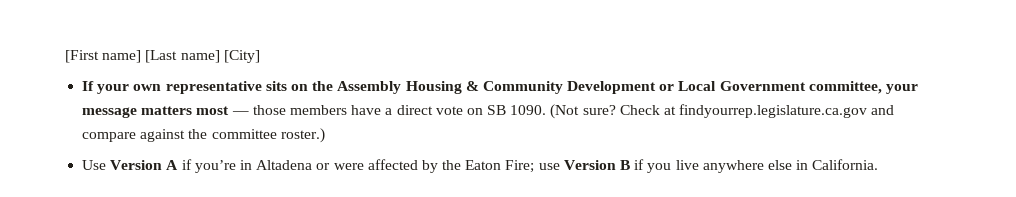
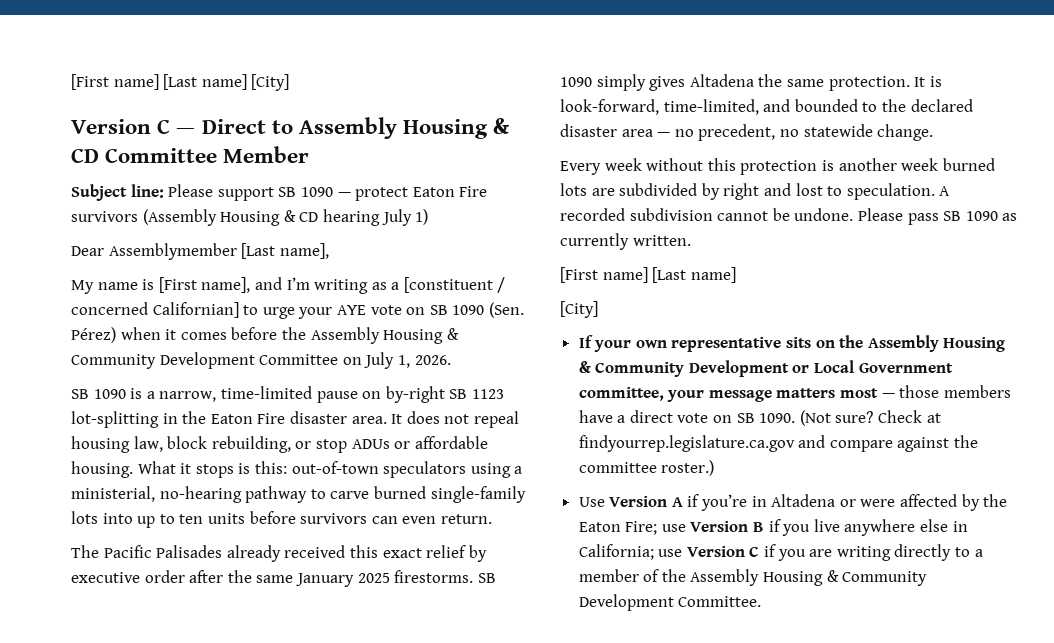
+ Version C — Direct to Assembly Housing & CD Committee Member
+ Subject line: Please support SB 1090 — protect Eaton Fire survivors (Assembly Housing & CD hearing July 1)
+ Dear Assemblymember [Last name],
+ My name is [First name], and I’m writing as a [constituent / concerned Californian] to urge your AYE vote on SB 1090 (Sen. Pérez) when it comes before the Assembly Housing & Community Development Committee on July 1, 2026.
+ SB 1090 is a narrow, time-limited pause on by-right SB 1123 lot-splitting in the Eaton Fire disaster area. It does not repeal housing law, block rebuilding, or stop ADUs or affordable housing. What it stops is this: out-of-town speculators using a ministerial, no-hearing pathway to carve burned single-family lots into up to ten units before survivors can even return.
+ The Pacific Palisades already received this exact relief by executive order after the same January 2025 firestorms. SB 1090 simply gives Altadena the same protection. It is look-forward, time-limited, and bounded to the declared disaster area — no precedent, no statewide change.
+ Every week without this protection is another week burned lots are subdivided by right and lost to speculation. A recorded subdivision cannot be undone. Please pass SB 1090 as currently written.
+ [First name] [Last name]
+ [City]
- Use Version A if you’re in Altadena or were affected by the Eaton Fire; use Version B if you live anywhere else in California.
+ Use Version A if you’re in Altadena or were affected by the Eaton Fire; use Version B if you live anywhere else in California; use Version C if you are writing directly to a member of the Assembly Housing & Community Development Committee.

